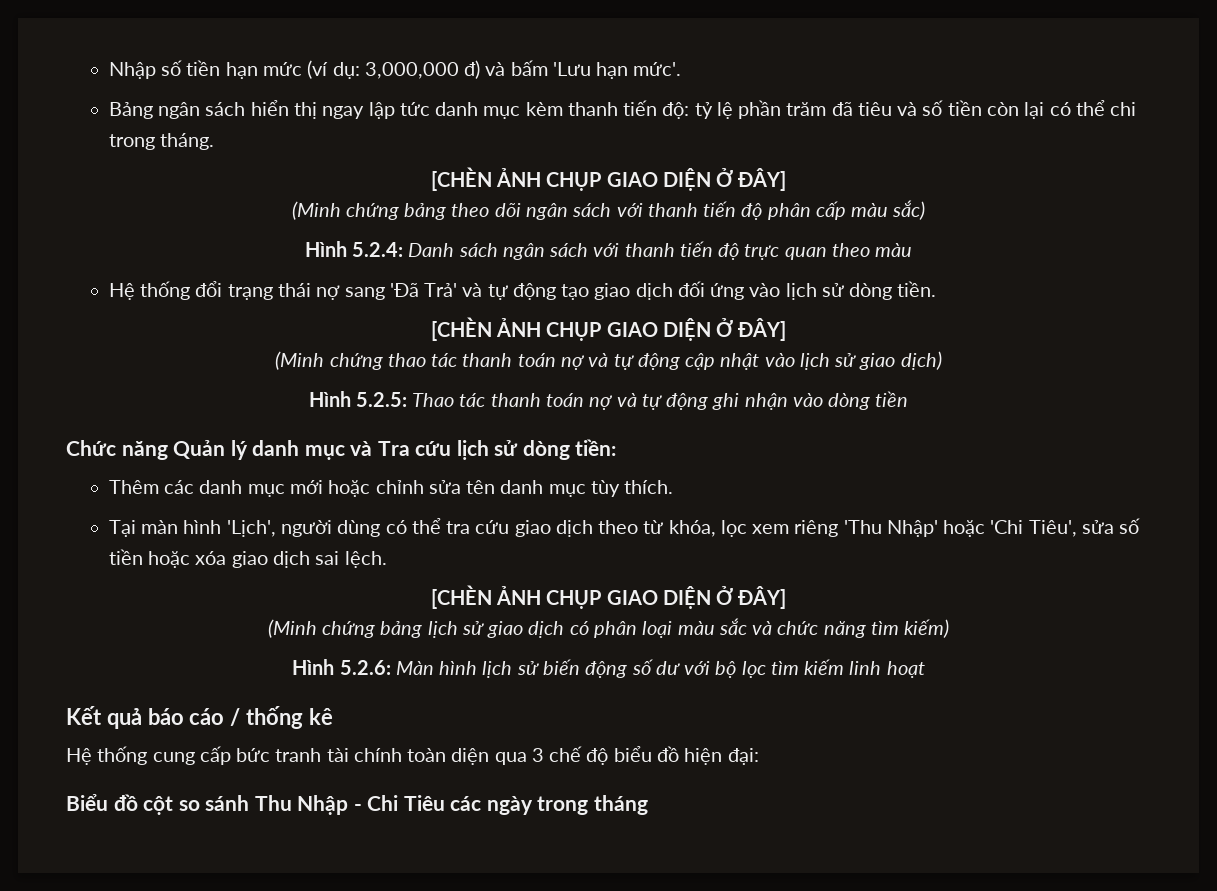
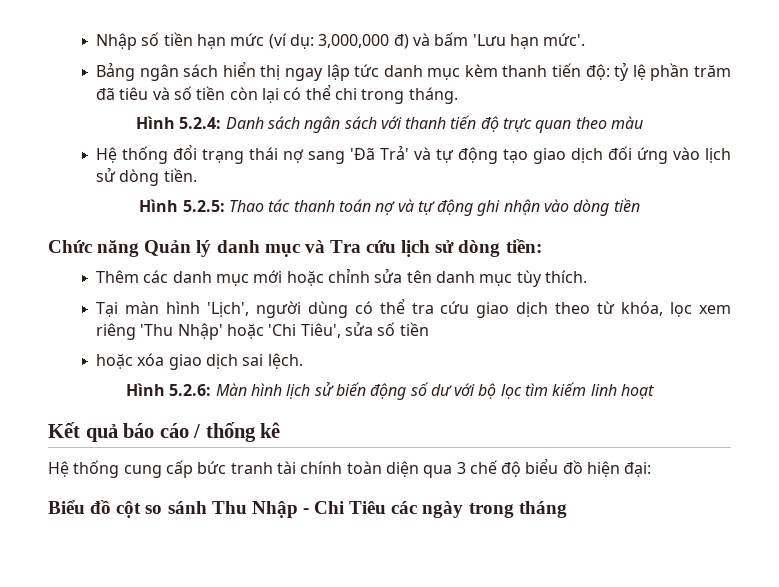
  Bảng ngân sách hiển thị ngay lập tức danh mục kèm thanh tiến độ: tỷ lệ phần trăm đã tiêu và số tiền còn lại có thể chi trong tháng.
- [CHÈN ẢNH CHỤP GIAO DIỆN Ở ĐÂY]
- (Minh chứng bảng theo dõi ngân sách với thanh tiến độ phân cấp màu sắc)
  Hệ thống đổi trạng thái nợ sang 'Đã Trả' và tự động tạo giao dịch đối ứng vào lịch sử dòng tiền.
- [CHÈN ẢNH CHỤP GIAO DIỆN Ở ĐÂY]
- (Minh chứng thao tác thanh toán nợ và tự động cập nhật vào lịch sử giao dịch)
- Tại màn hình 'Lịch', người dùng có thể tra cứu giao dịch theo từ khóa, lọc xem riêng 'Thu Nhập' hoặc 'Chi Tiêu', sửa số tiền hoặc xóa giao dịch sai lệch.
- [CHÈN ẢNH CHỤP GIAO DIỆN Ở ĐÂY]
- (Minh chứng bảng lịch sử giao dịch có phân loại màu sắc và chức năng tìm kiếm)
+ Tại màn hình 'Lịch', người dùng có thể tra cứu giao dịch theo từ khóa, lọc xem riêng 'Thu Nhập' hoặc 'Chi Tiêu', sửa số tiền
+ hoặc xóa giao dịch sai lệch.

